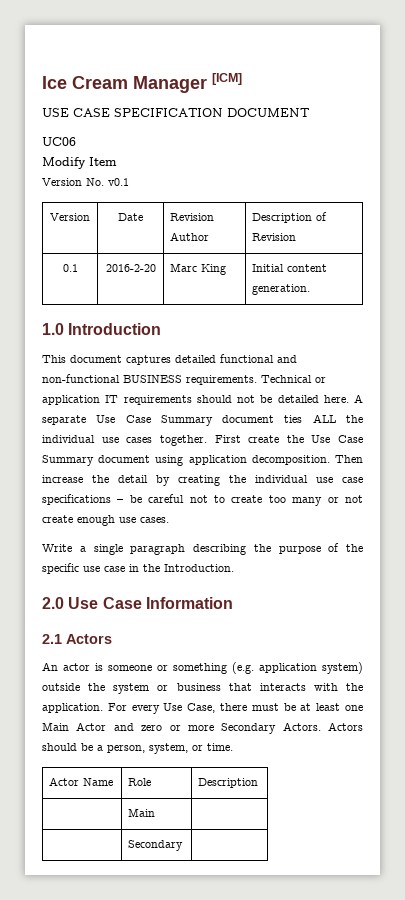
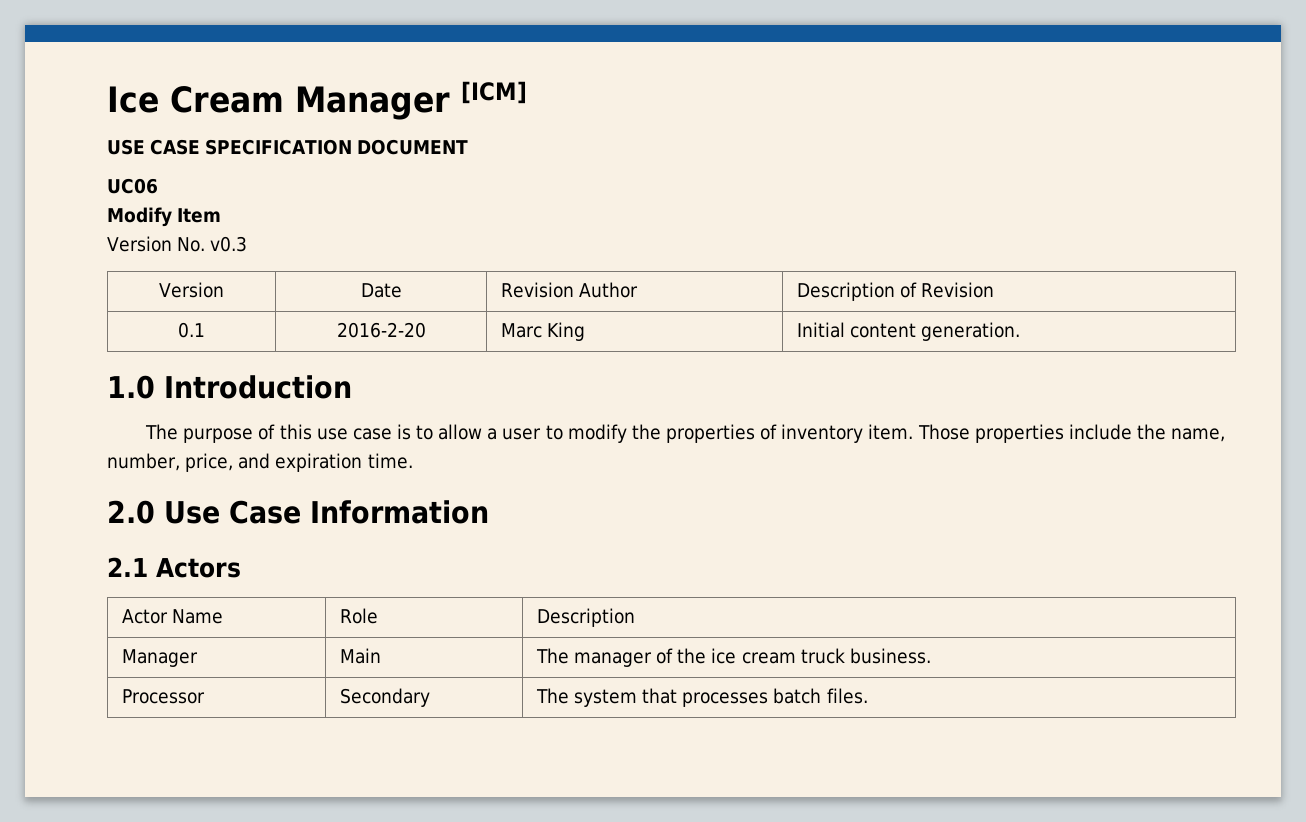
- Version No. v0.1
+ Version No. v0.3
- This document captures detailed functional and non-functional BUSINESS requirements. Technical or application IT requirements should not be detailed here. A separate Use Case Summary document ties ALL the individual use cases together. First create the Use Case Summary document using application decomposition. Then increase the detail by creating the individual use case specifications – be careful not to create too many or not create enough use cases.
- Write a single paragraph describing the purpose of the specific use case in the Introduction.
+ The purpose of this use case is to allow a user to modify the properties of inventory item. Those properties include the name, number, price, and expiration time.
- An actor is someone or something (e.g. application system) outside the system or business that interacts with the application. For every Use Case, there must be at least one Main Actor and zero or more Secondary Actors. Actors should be a person, system, or time.
- | Main |
- | Secondary |
+ Manager | Main | The manager of the ice cream truck business.
+ Processor | Secondary | The system that processes batch files.

